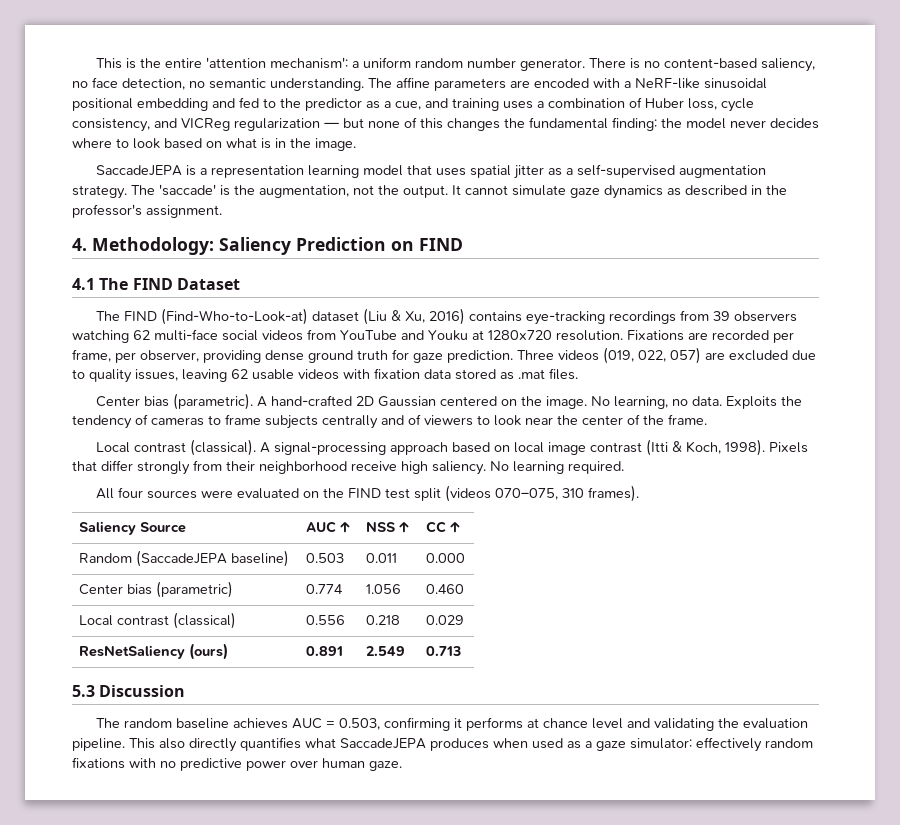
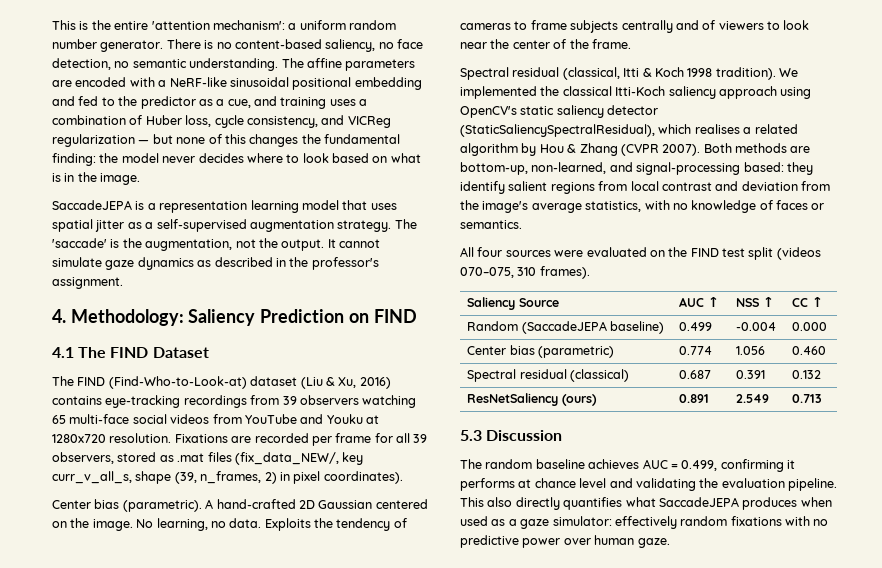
- The FIND (Find-Who-to-Look-at) dataset (Liu & Xu, 2016) contains eye-tracking recordings from 39 observers watching 62 multi-face social videos from YouTube and Youku at 1280x720 resolution.
+ The FIND (Find-Who-to-Look-at) dataset (Liu & Xu, 2016) contains eye-tracking recordings from 39 observers watching 65 multi-face social videos from YouTube and Youku at 1280x720 resolution.
- Fixations are recorded per frame, per observer, providing dense ground truth for gaze prediction. Three videos (019, 022, 057) are excluded due to quality issues, leaving 62 usable videos with fixation data stored as .mat files.
+ Fixations are recorded per frame for all 39 observers, stored as .mat files (fix_data_NEW/, key curr_v_all_s, shape (39, n_frames, 2) in pixel coordinates).
- Local contrast (classical). A signal-processing approach based on local image contrast (Itti & Koch, 1998). Pixels that differ strongly from their neighborhood receive high saliency. No learning required.
+ Spectral residual (classical, Itti & Koch 1998 tradition). We implemented the classical Itti-Koch saliency approach using OpenCV's static saliency detector (StaticSaliencySpectralResidual), which realises a related algorithm by Hou & Zhang (CVPR 2007). Both methods are bottom-up, non-learned, and signal-processing based: they identify salient regions from local contrast and deviation from the image's average statistics, with no knowledge of faces or semantics.
- Random (SaccadeJEPA baseline) | 0.503 | 0.011 | 0.000
+ Random (SaccadeJEPA baseline) | 0.499 | -0.004 | 0.000
- Local contrast (classical) | 0.556 | 0.218 | 0.029
+ Spectral residual (classical) | 0.687 | 0.391 | 0.132
- The random baseline achieves AUC = 0.503, confirming it performs at chance level and validating the evaluation pipeline.
+ The random baseline achieves AUC = 0.499, confirming it performs at chance level and validating the evaluation pipeline.

